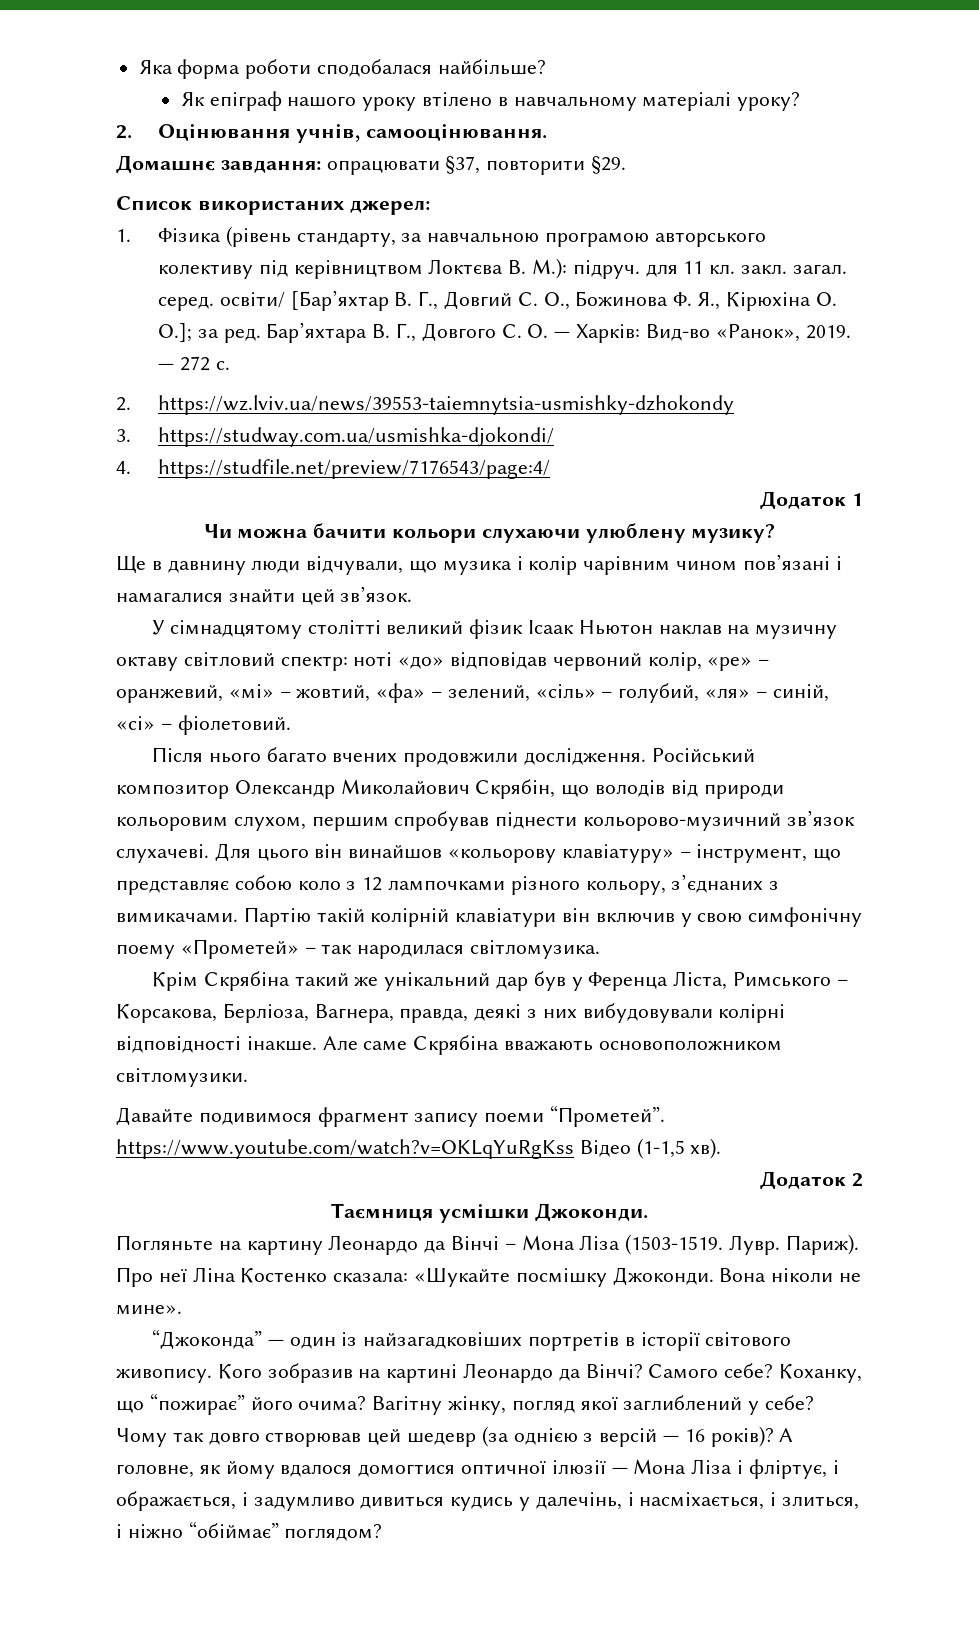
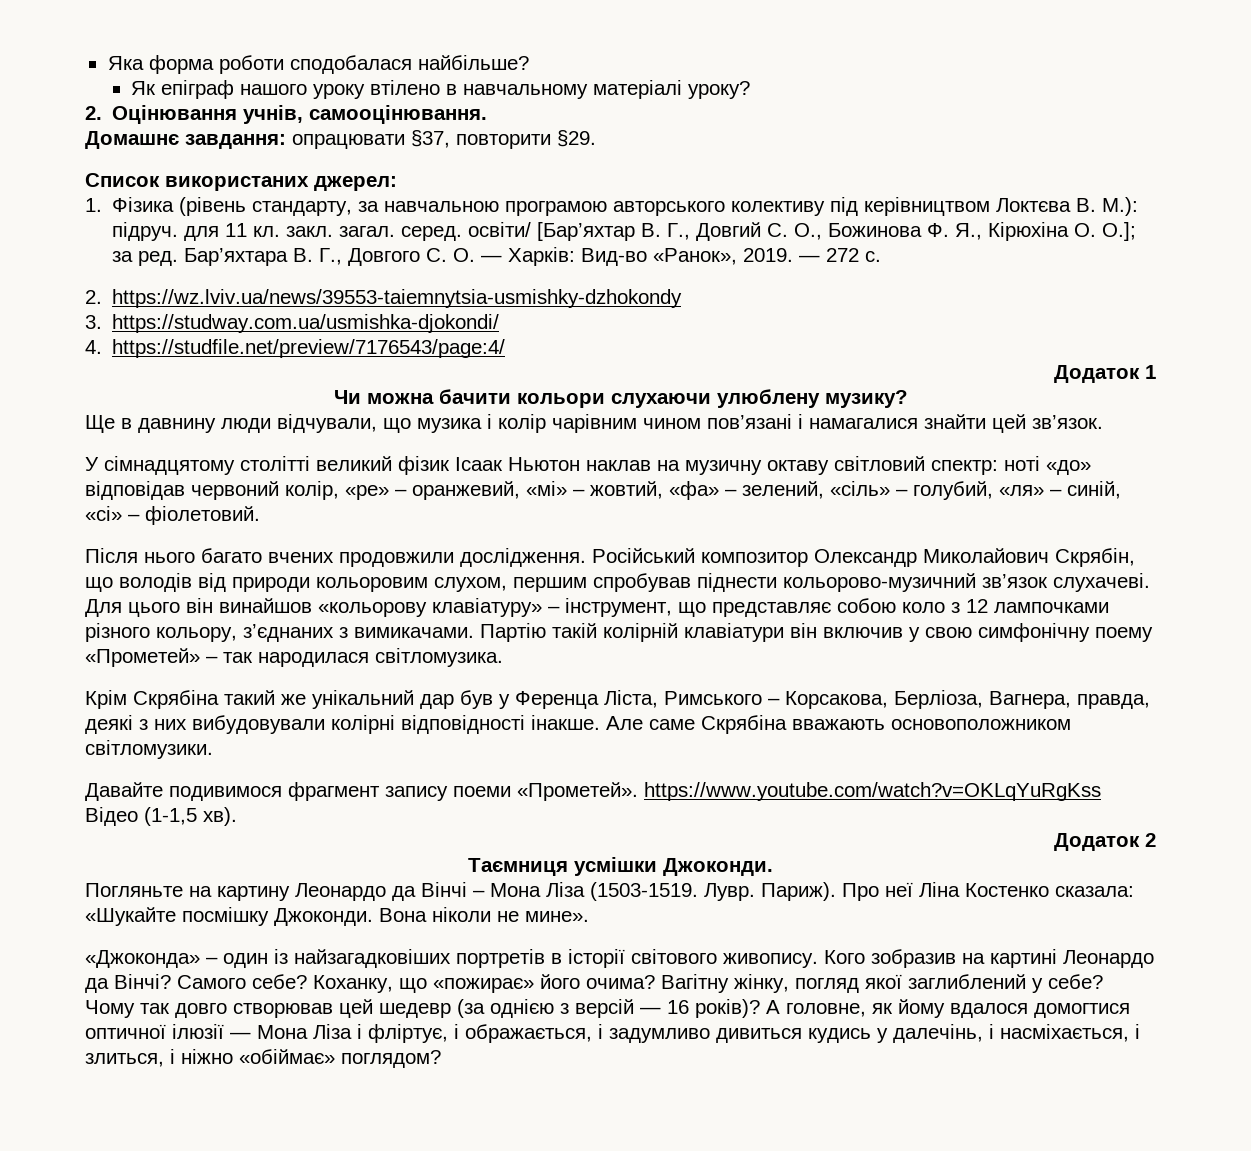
- Давайте подивимося фрагмент запису поеми “Прометей”. https://www.youtube.com/watch?v=OKLqYuRgKss Відео (1-1,5 хв).
+ Давайте подивимося фрагмент запису поеми «Прометей». https://www.youtube.com/watch?v=OKLqYuRgKss Відео (1-1,5 хв).
- “Джоконда” — один із найзагадковіших портретів в історії світового живопису.
+ «Джоконда» – один із найзагадковіших портретів в історії світового живопису.
- Коханку, що “пожирає” його очима?
+ Коханку, що «пожирає» його очима?
- А головне, як йому вдалося домогтися оптичної ілюзії — Мона Ліза і фліртує, і ображається, і задумливо дивиться кудись у далечінь, і насміхається, і злиться, і ніжно “обіймає” поглядом?
+ А головне, як йому вдалося домогтися оптичної ілюзії — Мона Ліза і фліртує, і ображається, і задумливо дивиться кудись у далечінь, і насміхається, і злиться, і ніжно «обіймає» поглядом?

